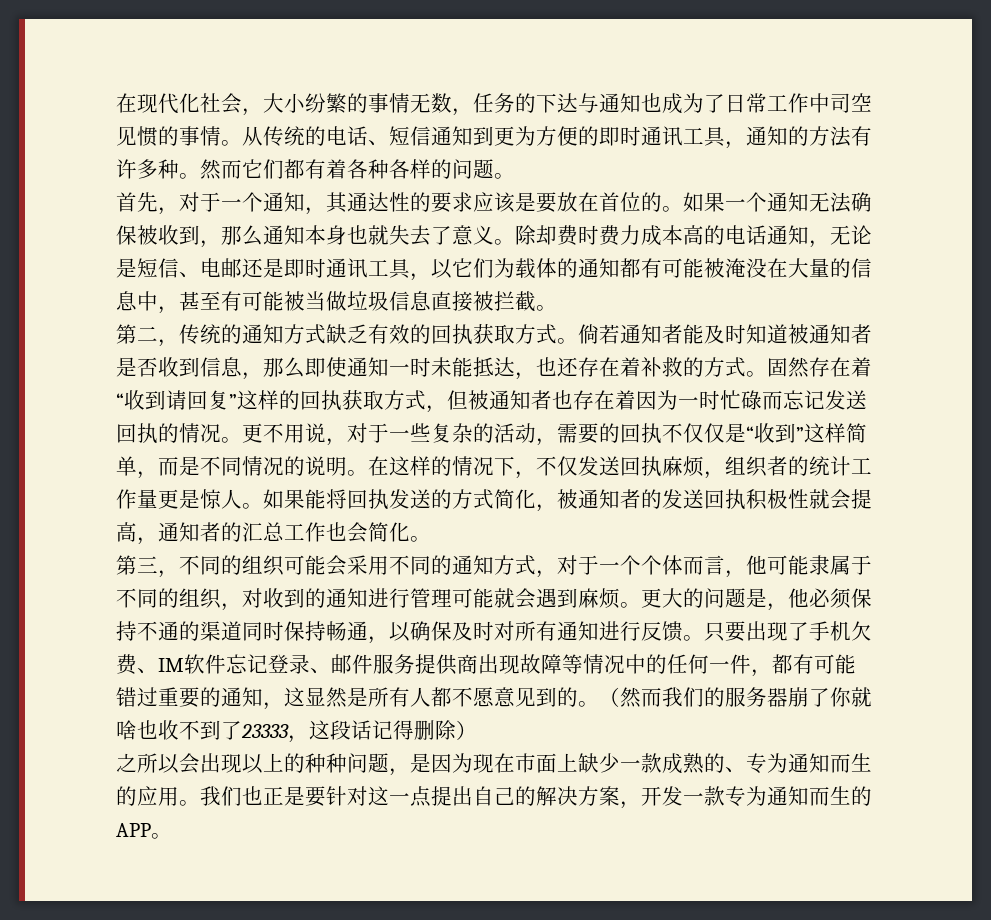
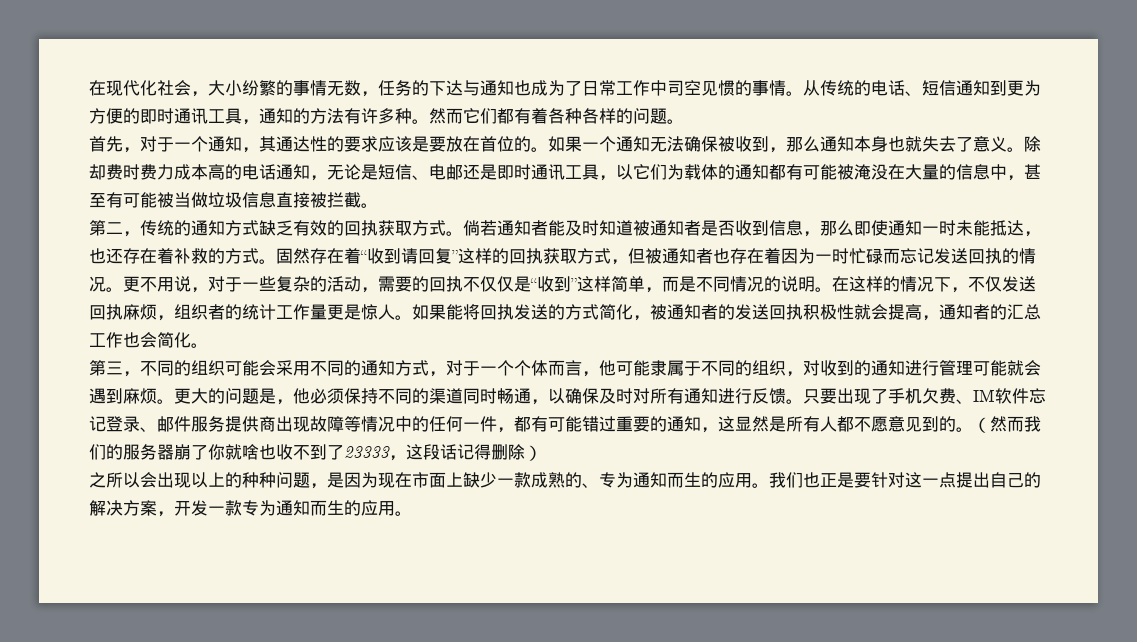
- 更大的问题是，他必须保持不通的渠道同时保持畅通，以确保及时对所有通知进行反馈。
+ 更大的问题是，他必须保持不同的渠道同时畅通，以确保及时对所有通知进行反馈。
- 我们也正是要针对这一点提出自己的解决方案，开发一款专为通知而生的APP。
+ 我们也正是要针对这一点提出自己的解决方案，开发一款专为通知而生的应用。

